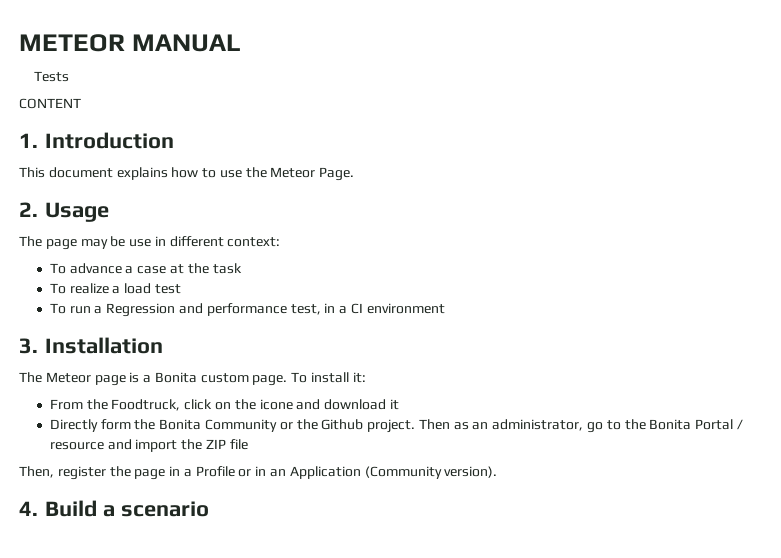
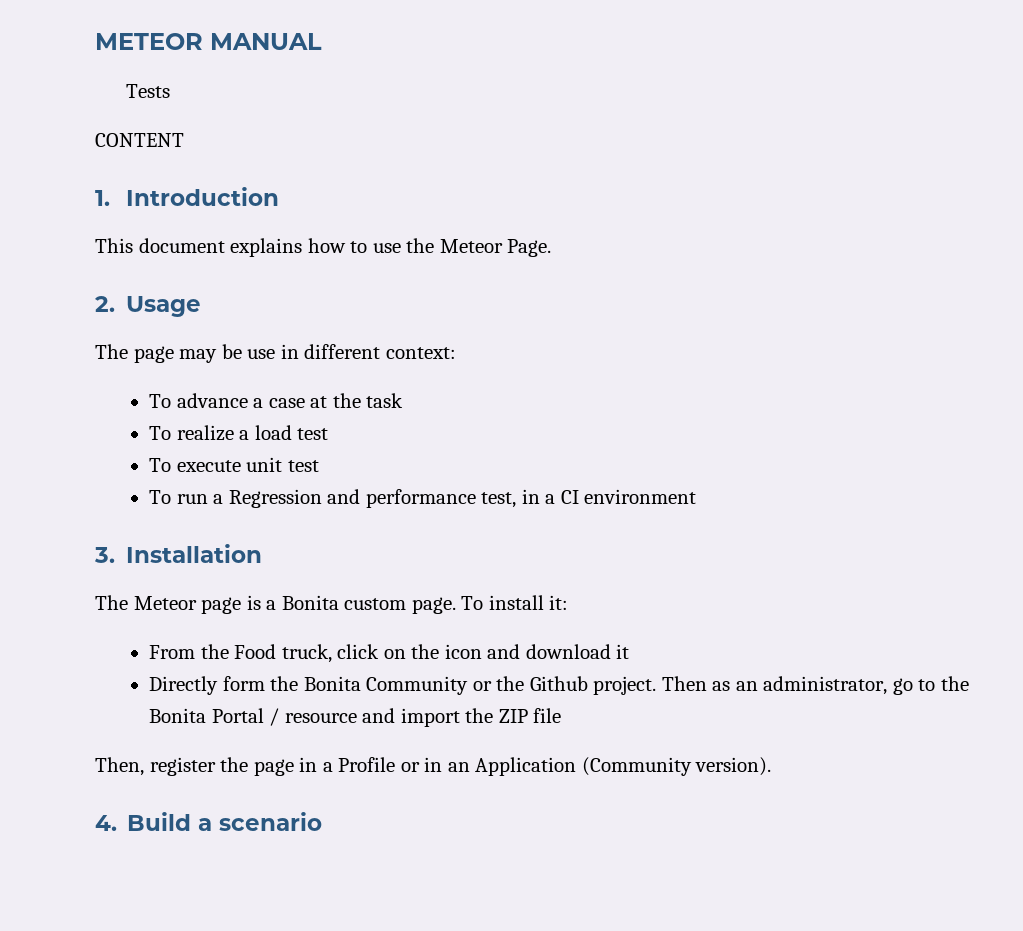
+ To execute unit test
- From the Foodtruck, click on the icone and download it
+ From the Food truck, click on the icon and download it

